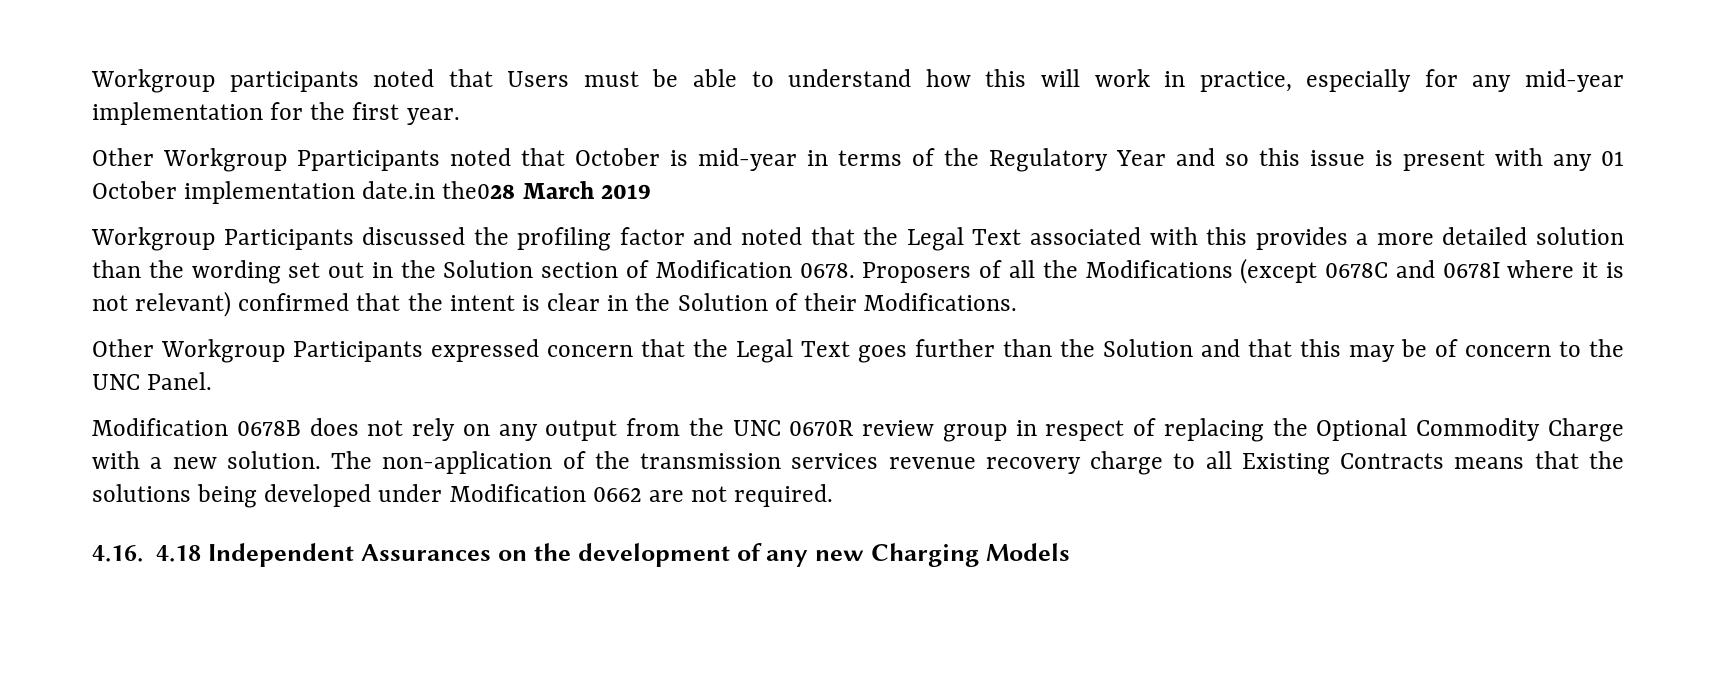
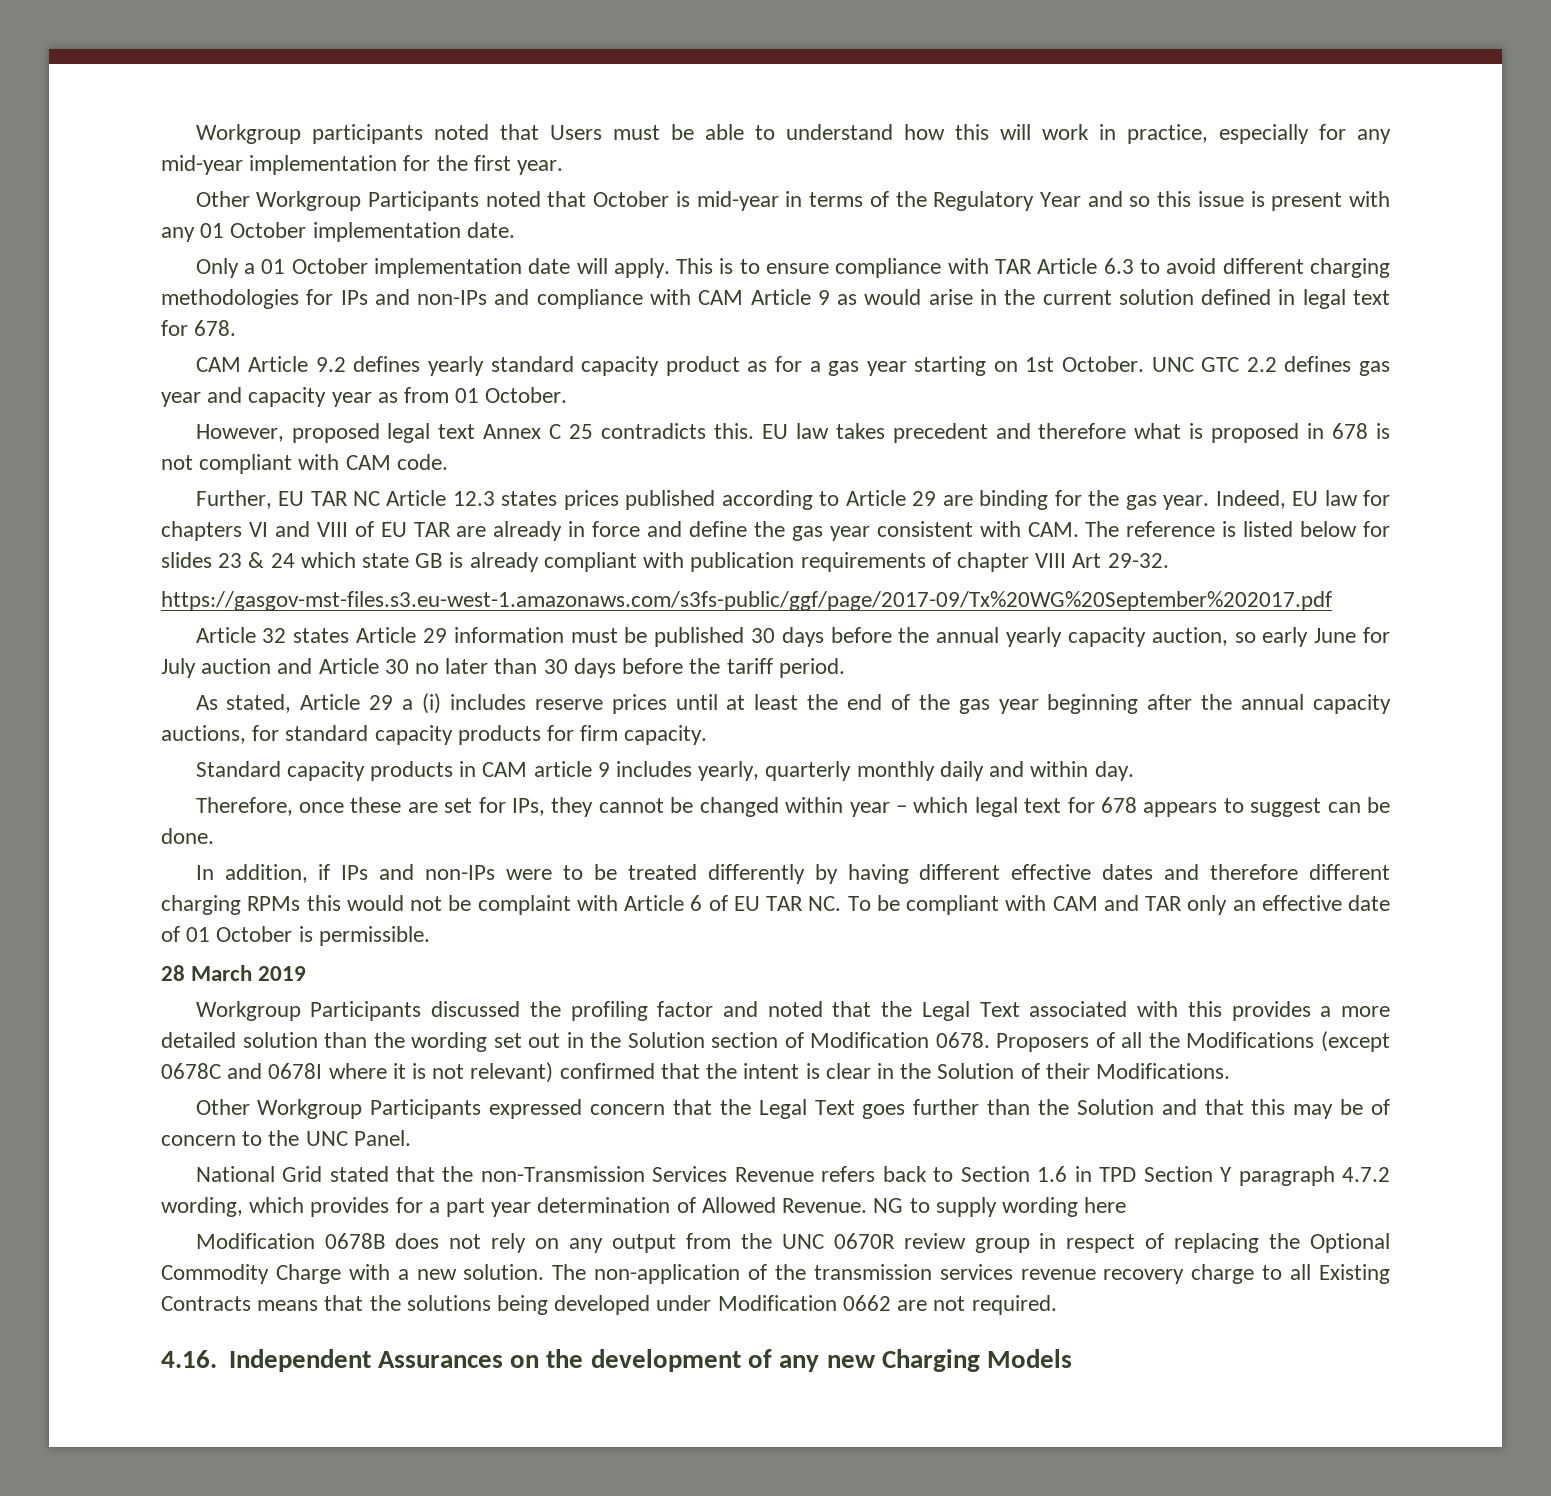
- Other Workgroup Pparticipants noted that October is mid-year in terms of the Regulatory Year and so this issue is present with any 01 October implementation date.in the028 March 2019
+ Other Workgroup Participants noted that October is mid-year in terms of the Regulatory Year and so this issue is present with any 01 October implementation date.
+ Only a 01 October implementation date will apply. This is to ensure compliance with TAR Article 6.3 to avoid different charging methodologies for IPs and non-IPs and compliance with CAM Article 9 as would arise in the current solution defined in legal text for 678.
+ CAM Article 9.2 defines yearly standard capacity product as for a gas year starting on 1st October. UNC GTC 2.2 defines gas year and capacity year as from 01 October.
+ However, proposed legal text Annex C 25 contradicts this. EU law takes precedent and therefore what is proposed in 678 is not compliant with CAM code.
+ Further, EU TAR NC Article 12.3 states prices published according to Article 29 are binding for the gas year. Indeed, EU law for chapters VI and VIII of EU TAR are already in force and define the gas year consistent with CAM. The reference is listed below for slides 23 & 24 which state GB is already compliant with publication requirements of chapter VIII Art 29-32.
+ https://gasgov-mst-files.s3.eu-west-1.amazonaws.com/s3fs-public/ggf/page/2017-09/Tx%20WG%20September%202017.pdf
+ Article 32 states Article 29 information must be published 30 days before the annual yearly capacity auction, so early June for July auction and Article 30 no later than 30 days before the tariff period.
+ As stated, Article 29 a (i) includes reserve prices until at least the end of the gas year beginning after the annual capacity auctions, for standard capacity products for firm capacity.
+ Standard capacity products in CAM article 9 includes yearly, quarterly monthly daily and within day.
+ Therefore, once these are set for IPs, they cannot be changed within year – which legal text for 678 appears to suggest can be done.
+ In addition, if IPs and non-IPs were to be treated differently by having different effective dates and therefore different charging RPMs this would not be complaint with Article 6 of EU TAR NC. To be compliant with CAM and TAR only an effective date of 01 October is permissible.
+ 28 March 2019
+ National Grid stated that the non-Transmission Services Revenue refers back to Section 1.6 in TPD Section Y paragraph 4.7.2 wording, which provides for a part year determination of Allowed Revenue. NG to supply wording here
- 4.16. 4.18 Independent Assurances on the development of any new Charging Models
+ 4.16. Independent Assurances on the development of any new Charging Models

